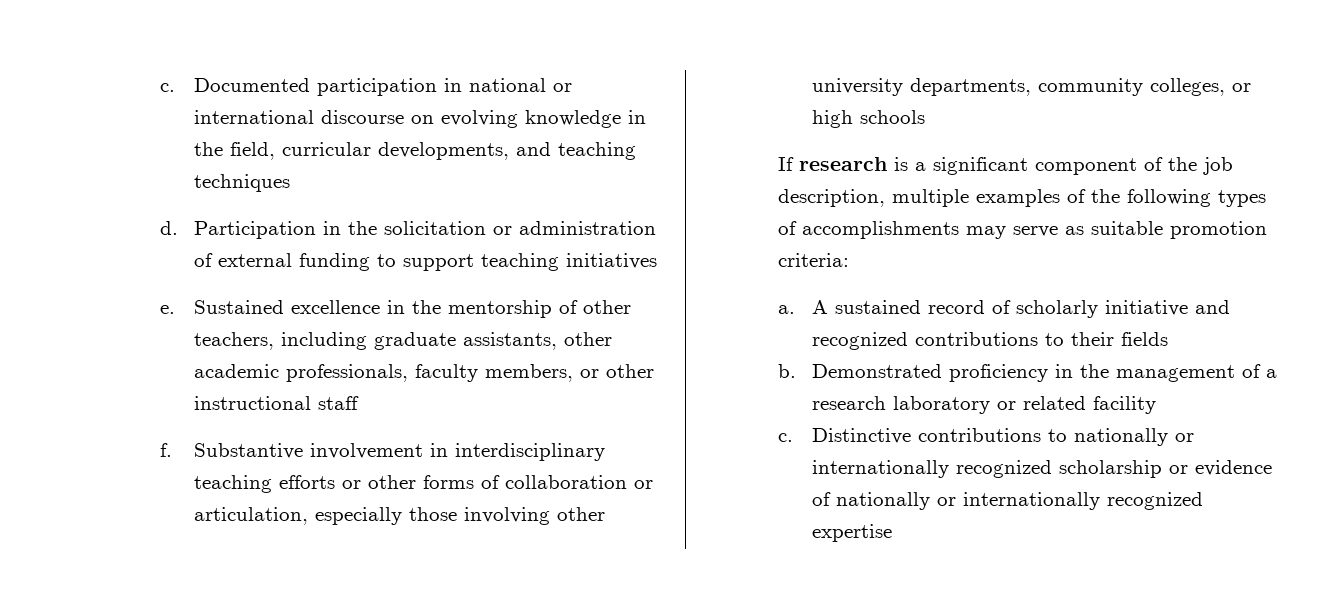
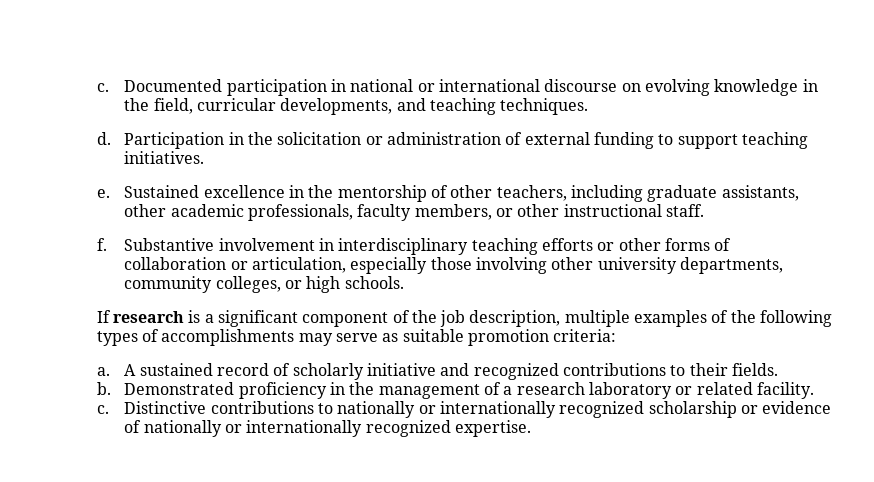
- Documented participation in national or international discourse on evolving knowledge in the field, curricular developments, and teaching techniques
+ Documented participation in national or international discourse on evolving knowledge in the field, curricular developments, and teaching techniques.
- Participation in the solicitation or administration of external funding to support teaching initiatives
+ Participation in the solicitation or administration of external funding to support teaching initiatives.
- Sustained excellence in the mentorship of other teachers, including graduate assistants, other academic professionals, faculty members, or other instructional staff
+ Sustained excellence in the mentorship of other teachers, including graduate assistants, other academic professionals, faculty members, or other instructional staff.
- Substantive involvement in interdisciplinary teaching efforts or other forms of collaboration or articulation, especially those involving other university departments, community colleges, or high schools
+ Substantive involvement in interdisciplinary teaching efforts or other forms of collaboration or articulation, especially those involving other university departments, community colleges, or high schools.
- A sustained record of scholarly initiative and recognized contributions to their fields
+ A sustained record of scholarly initiative and recognized contributions to their fields.
- Demonstrated proficiency in the management of a research laboratory or related facility
+ Demonstrated proficiency in the management of a research laboratory or related facility.
- Distinctive contributions to nationally or internationally recognized scholarship or evidence of nationally or internationally recognized expertise
+ Distinctive contributions to nationally or internationally recognized scholarship or evidence of nationally or internationally recognized expertise.

